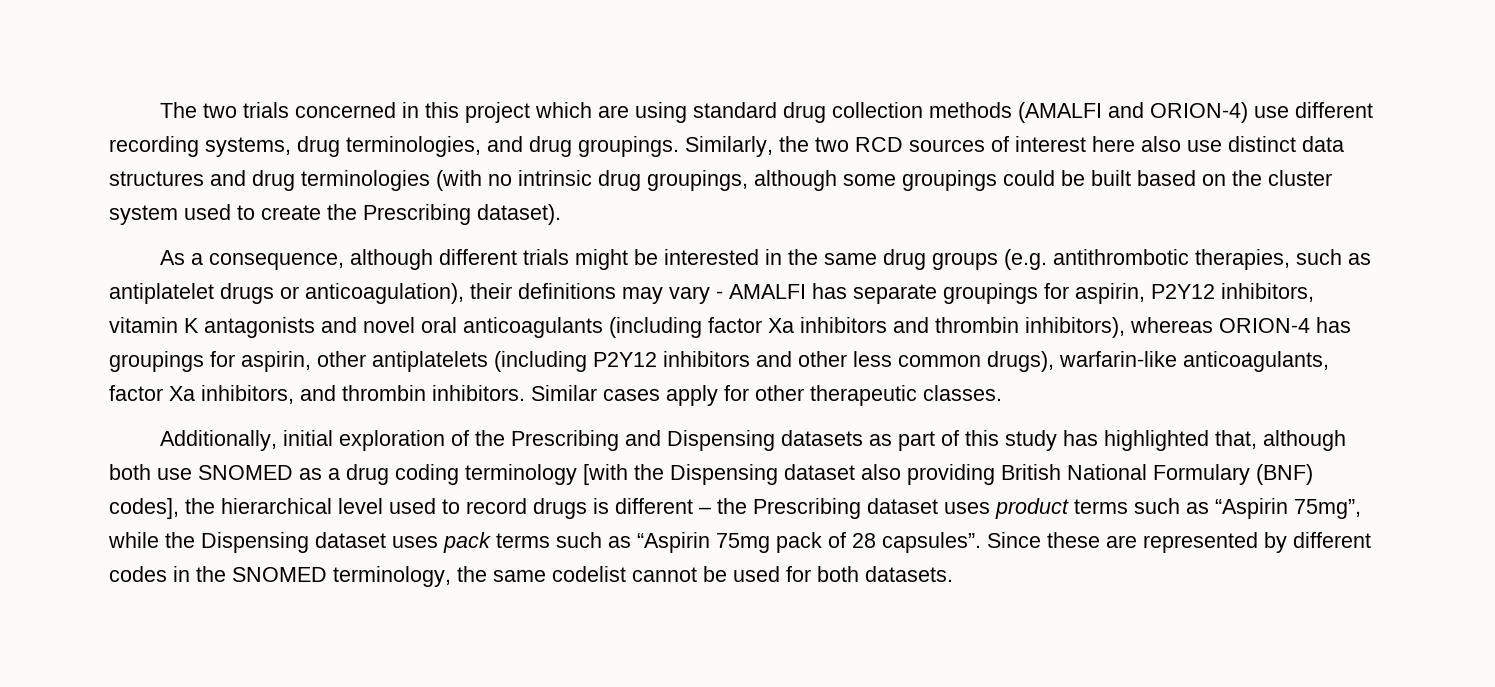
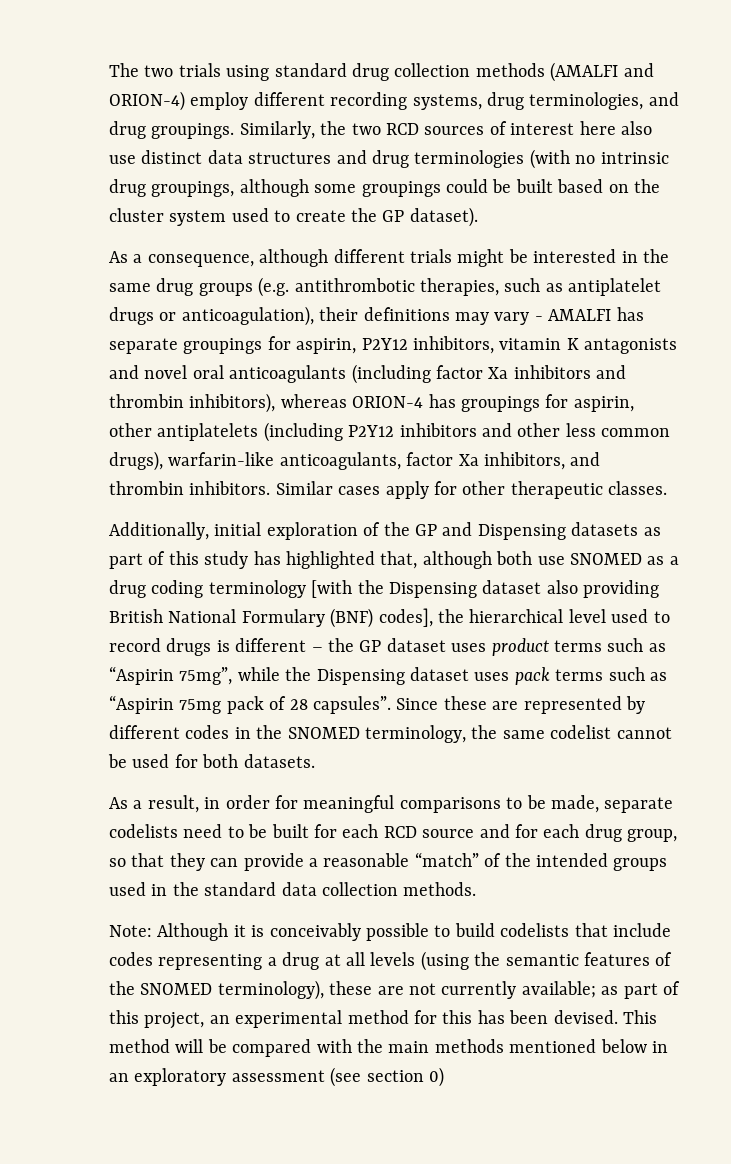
- The two trials concerned in this project which are using standard drug collection methods (AMALFI and ORION-4) use different recording systems, drug terminologies, and drug groupings.
+ The two trials using standard drug collection methods (AMALFI and ORION-4) employ different recording systems, drug terminologies, and drug groupings.
- Similarly, the two RCD sources of interest here also use distinct data structures and drug terminologies (with no intrinsic drug groupings, although some groupings could be built based on the cluster system used to create the Prescribing dataset).
+ Similarly, the two RCD sources of interest here also use distinct data structures and drug terminologies (with no intrinsic drug groupings, although some groupings could be built based on the cluster system used to create the GP dataset).
- Additionally, initial exploration of the Prescribing and Dispensing datasets as part of this study has highlighted that, although both use SNOMED as a drug coding terminology [with the Dispensing dataset also providing British National Formulary (BNF) codes], the hierarchical level used to record drugs is different – the Prescribing dataset uses product terms such as “Aspirin 75mg”, while the Dispensing dataset uses pack terms such as “Aspirin 75mg pack of 28 capsules”.
+ Additionally, initial exploration of the GP and Dispensing datasets as part of this study has highlighted that, although both use SNOMED as a drug coding terminology [with the Dispensing dataset also providing British National Formulary (BNF) codes], the hierarchical level used to record drugs is different – the GP dataset uses product terms such as “Aspirin 75mg”, while the Dispensing dataset uses pack terms such as “Aspirin 75mg pack of 28 capsules”.
+ As a result, in order for meaningful comparisons to be made, separate codelists need to be built for each RCD source and for each drug group, so that they can provide a reasonable “match” of the intended groups used in the standard data collection methods.
+ Note: Although it is conceivably possible to build codelists that include codes representing a drug at all levels (using the semantic features of the SNOMED terminology), these are not currently available; as part of this project, an experimental method for this has been devised. This method will be compared with the main methods mentioned below in an exploratory assessment (see section 0)

